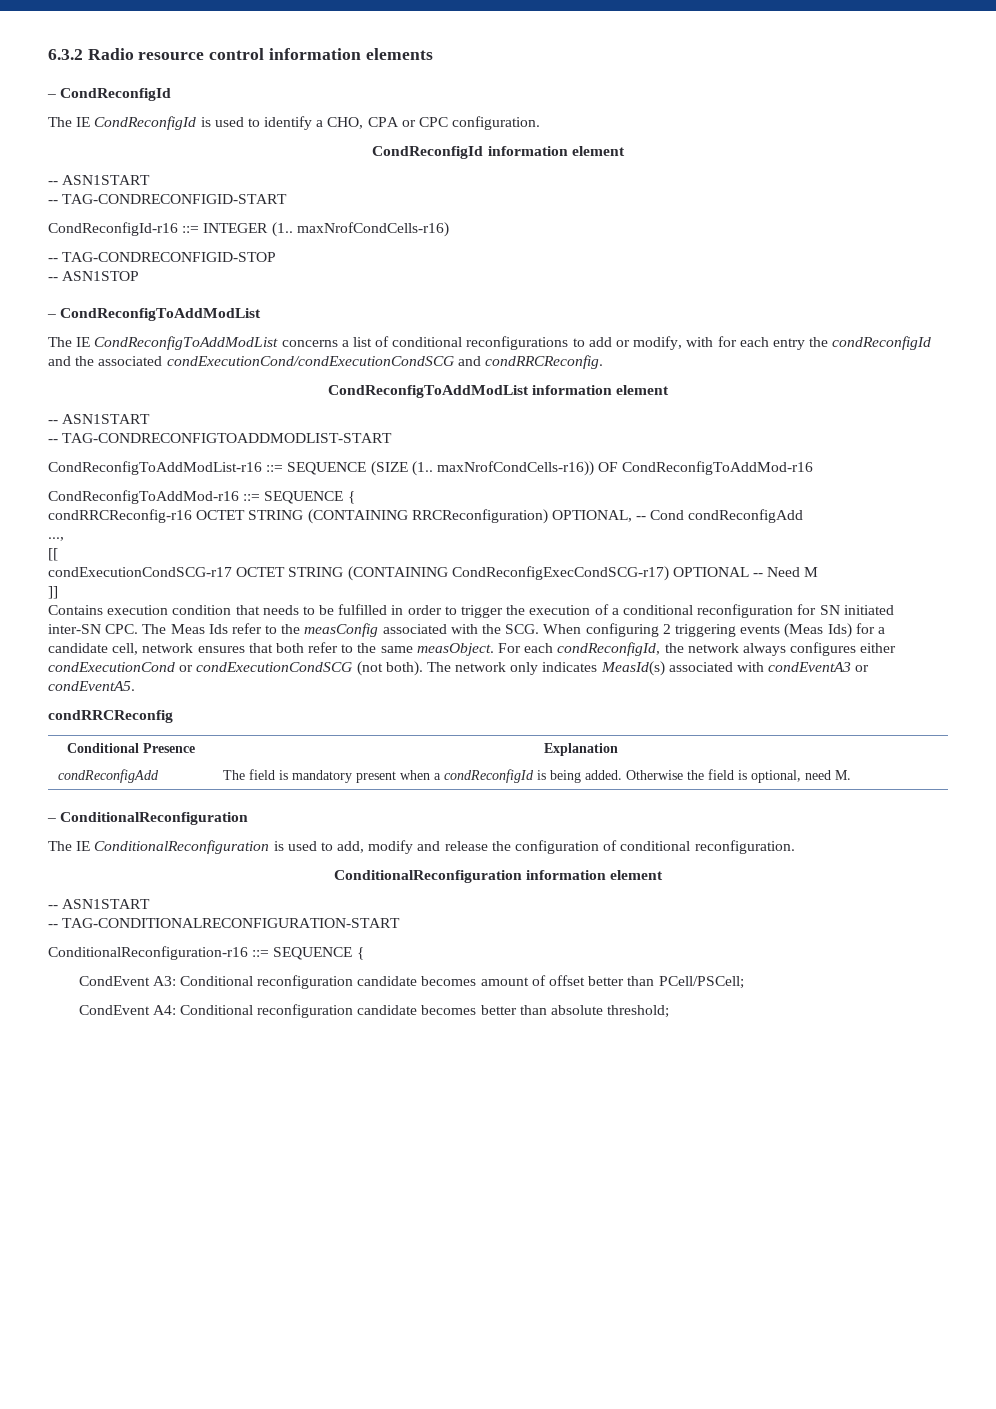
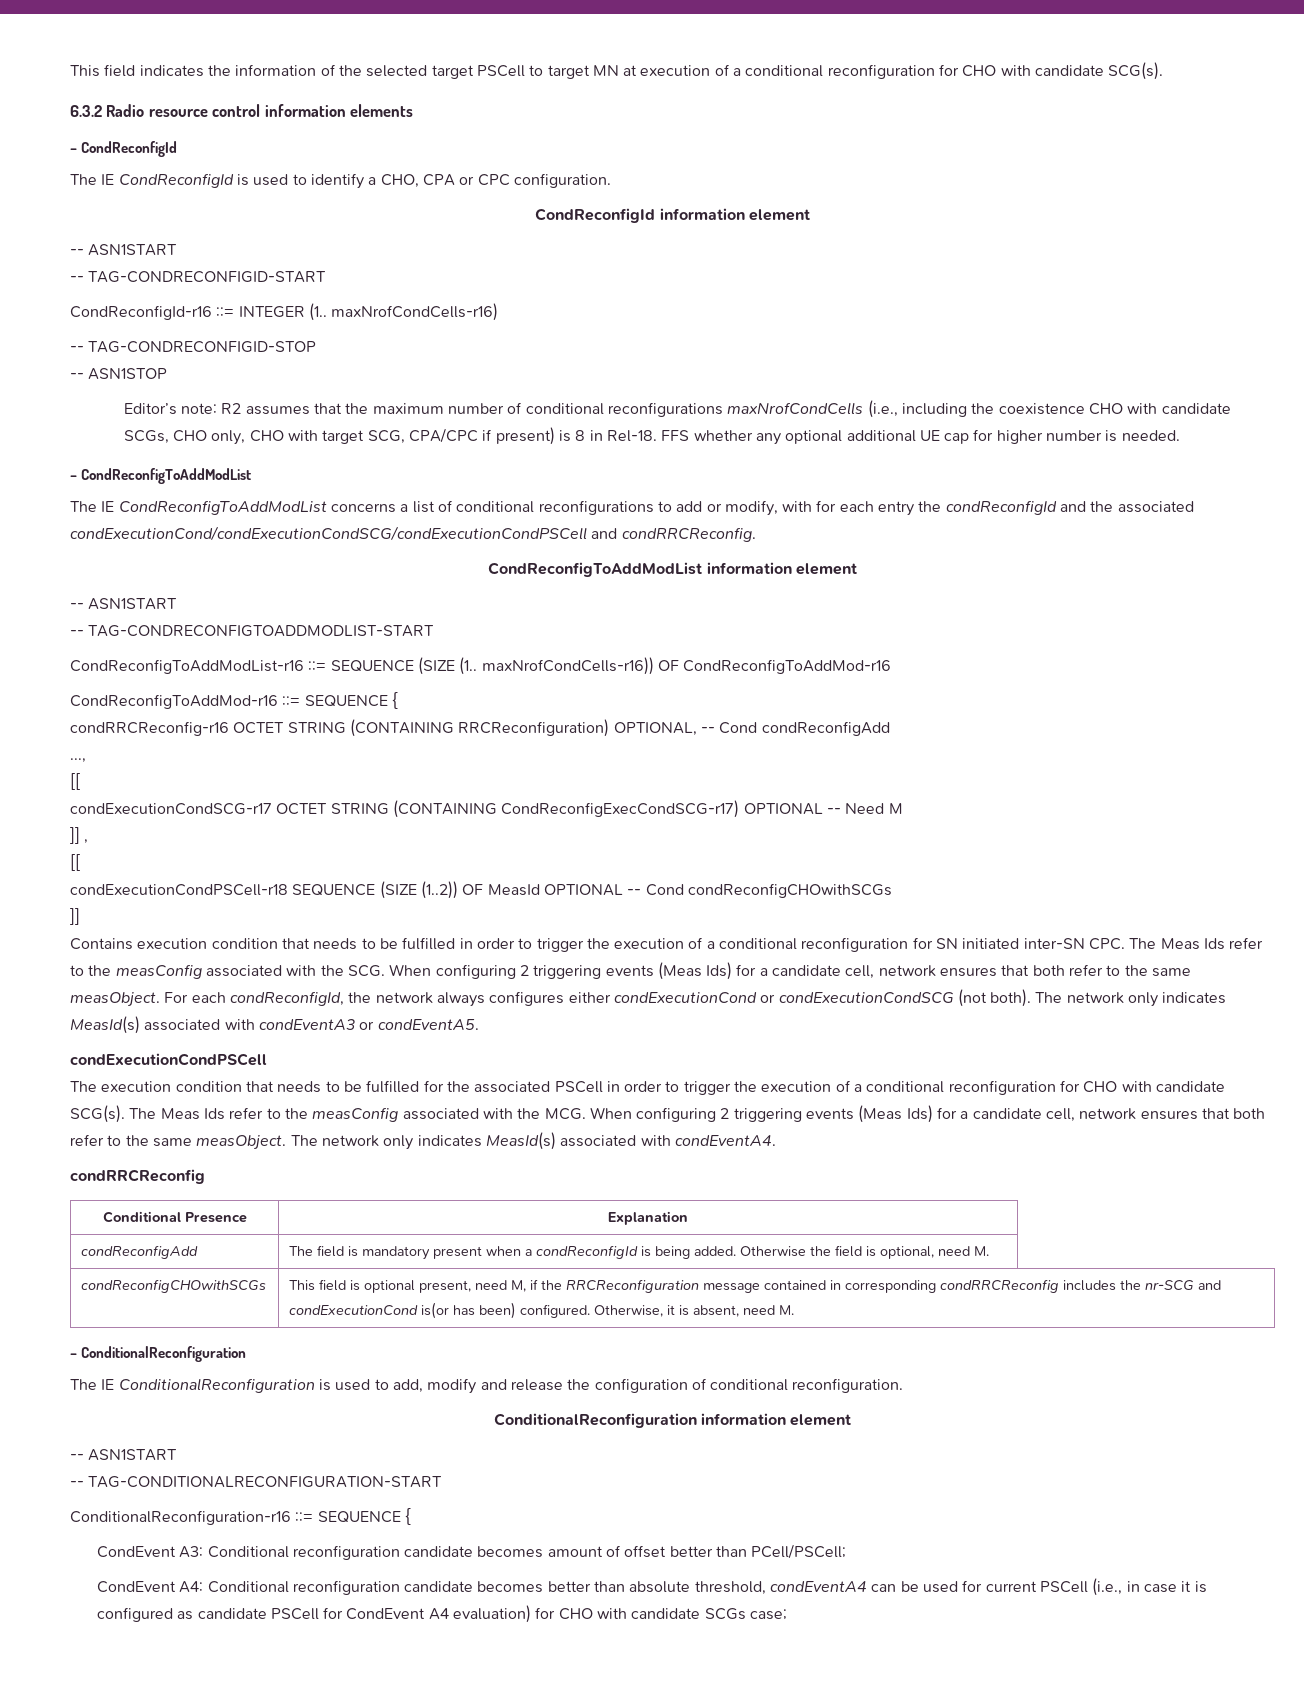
+ This field indicates the information of the selected target PSCell to target MN at execution of a conditional reconfiguration for CHO with candidate SCG(s).
+ Editor’s note: R2 assumes that the maximum number of conditional reconfigurations maxNrofCondCells (i.e., including the coexistence CHO with candidate SCGs, CHO only, CHO with target SCG, CPA/CPC if present) is 8 in Rel-18. FFS whether any optional additional UE cap for higher number is needed.
- The IE CondReconfigToAddModList concerns a list of conditional reconfigurations to add or modify, with for each entry the condReconfigId and the associated condExecutionCond/condExecutionCondSCG and condRRCReconfig.
+ The IE CondReconfigToAddModList concerns a list of conditional reconfigurations to add or modify, with for each entry the condReconfigId and the associated condExecutionCond/condExecutionCondSCG/condExecutionCondPSCell and condRRCReconfig.
+ ]] ,
+ [[
+ condExecutionCondPSCell-r18 SEQUENCE (SIZE (1..2)) OF MeasId OPTIONAL -- Cond condReconfigCHOwithSCGs
+ condExecutionCondPSCell
+ The execution condition that needs to be fulfilled for the associated PSCell in order to trigger the execution of a conditional reconfiguration for CHO with candidate SCG(s). The Meas Ids refer to the measConfig associated with the MCG. When configuring 2 triggering events (Meas Ids) for a candidate cell, network ensures that both refer to the same measObject. The network only indicates MeasId(s) associated with condEventA4.
+ condReconfigCHOwithSCGs | This field is optional present, need M, if the RRCReconfiguration message contained in corresponding condRRCReconfig includes the nr-SCG and condExecutionCond is(or has been) configured. Otherwise, it is absent, need M.
- CondEvent A4: Conditional reconfiguration candidate becomes better than absolute threshold;
+ CondEvent A4: Conditional reconfiguration candidate becomes better than absolute threshold, condEventA4 can be used for current PSCell (i.e., in case it is configured as candidate PSCell for CondEvent A4 evaluation) for CHO with candidate SCGs case;

